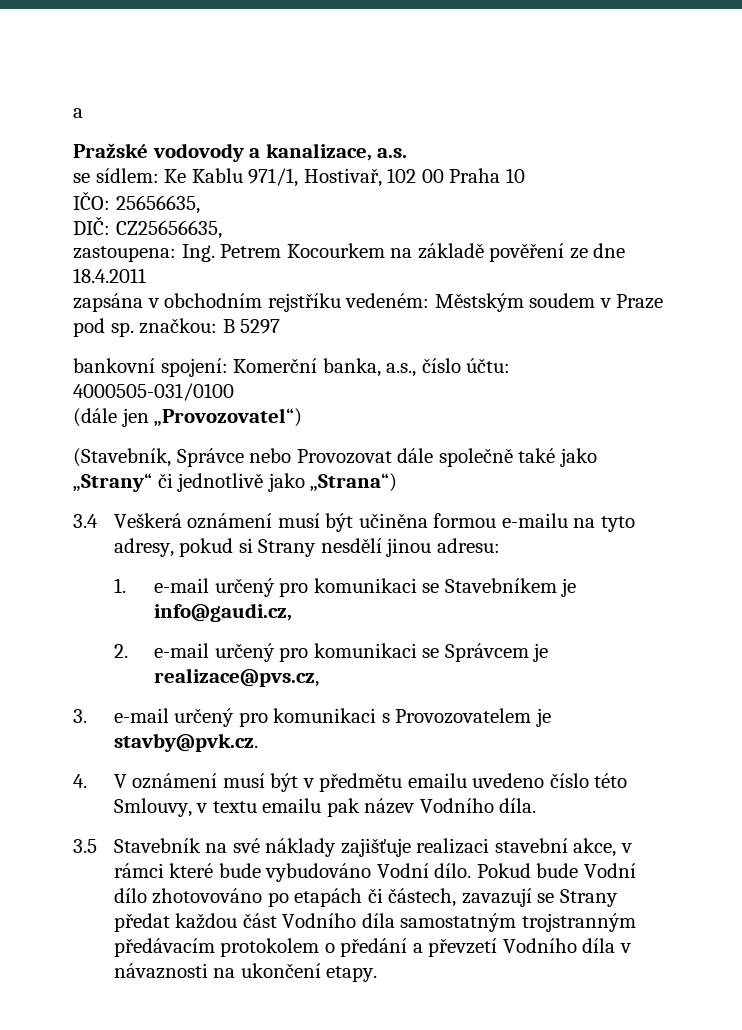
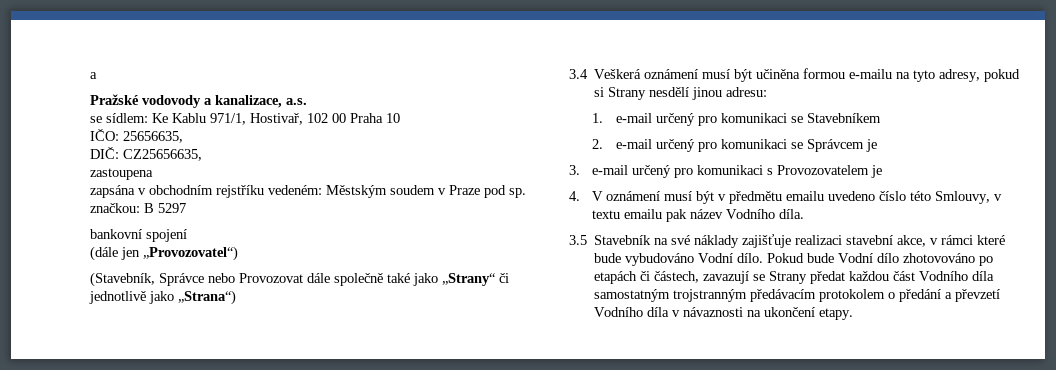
- zastoupena: Ing. Petrem Kocourkem na základě pověření ze dne 18.4.2011
+ zastoupena
- bankovní spojení: Komerční banka, a.s., číslo účtu: 4000505-031/0100
+ bankovní spojení
- 1. e-mail určený pro komunikaci se Stavebníkem je info@gaudi.cz,
+ 1. e-mail určený pro komunikaci se Stavebníkem
- 2. e-mail určený pro komunikaci se Správcem je realizace@pvs.cz,
+ 2. e-mail určený pro komunikaci se Správcem je
- 3. e-mail určený pro komunikaci s Provozovatelem je stavby@pvk.cz.
+ 3. e-mail určený pro komunikaci s Provozovatelem je

